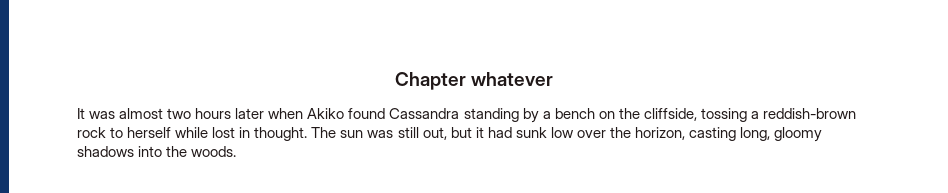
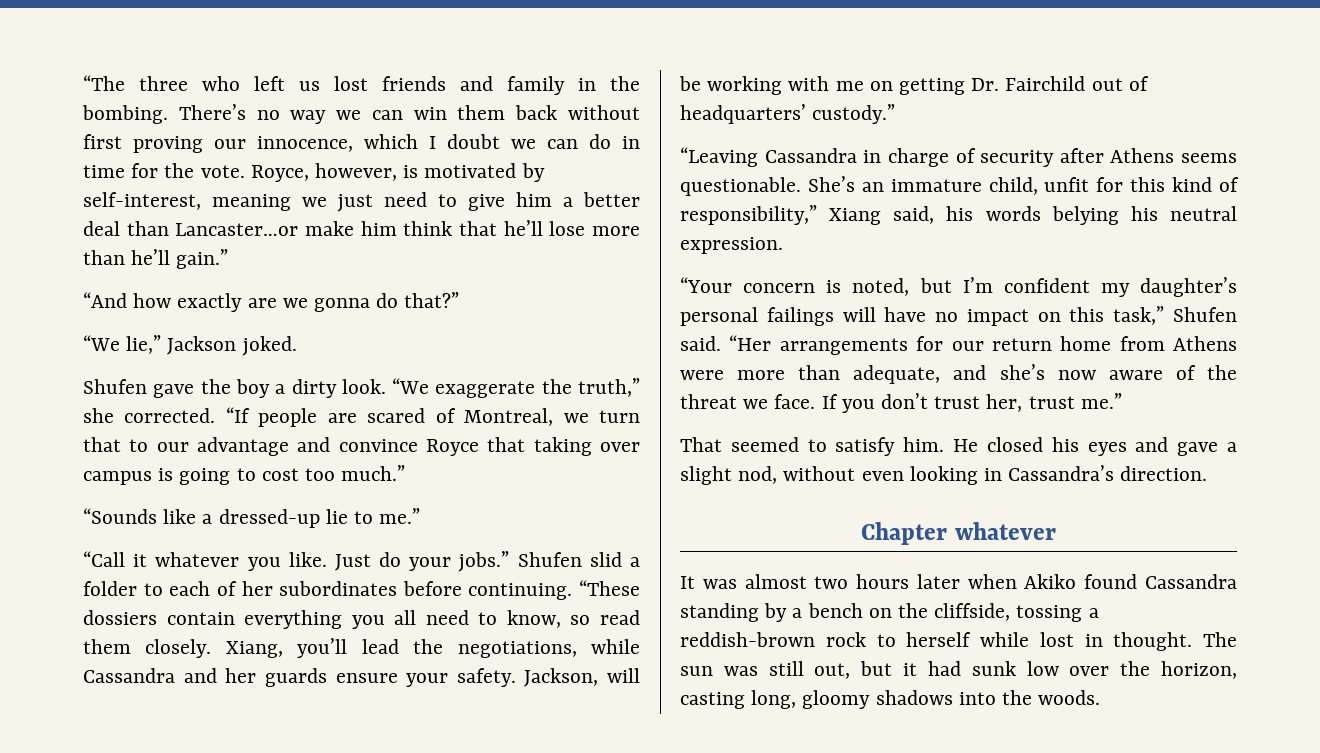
+ “The three who left us lost friends and family in the bombing. There’s no way we can win them back without first proving our innocence, which I doubt we can do in time for the vote. Royce, however, is motivated by self-interest, meaning we just need to give him a better deal than Lancaster…or make him think that he’ll lose more than he’ll gain.”
+ “And how exactly are we gonna do that?”
+ “We lie,” Jackson joked.
+ Shufen gave the boy a dirty look. “We exaggerate the truth,” she corrected. “If people are scared of Montreal, we turn that to our advantage and convince Royce that taking over campus is going to cost too much.”
+ “Sounds like a dressed-up lie to me.”
+ “Call it whatever you like. Just do your jobs.” Shufen slid a folder to each of her subordinates before continuing. “These dossiers contain everything you all need to know, so read them closely. Xiang, you’ll lead the negotiations, while Cassandra and her guards ensure your safety. Jackson, will be working with me on getting Dr. Fairchild out of headquarters’ custody.”
+ “Leaving Cassandra in charge of security after Athens seems questionable. She’s an immature child, unfit for this kind of responsibility,” Xiang said, his words belying his neutral expression.
+ “Your concern is noted, but I’m confident my daughter’s personal failings will have no impact on this task,” Shufen said. “Her arrangements for our return home from Athens were more than adequate, and she’s now aware of the threat we face. If you don’t trust her, trust me.”
+ That seemed to satisfy him. He closed his eyes and gave a slight nod, without even looking in Cassandra’s direction.

